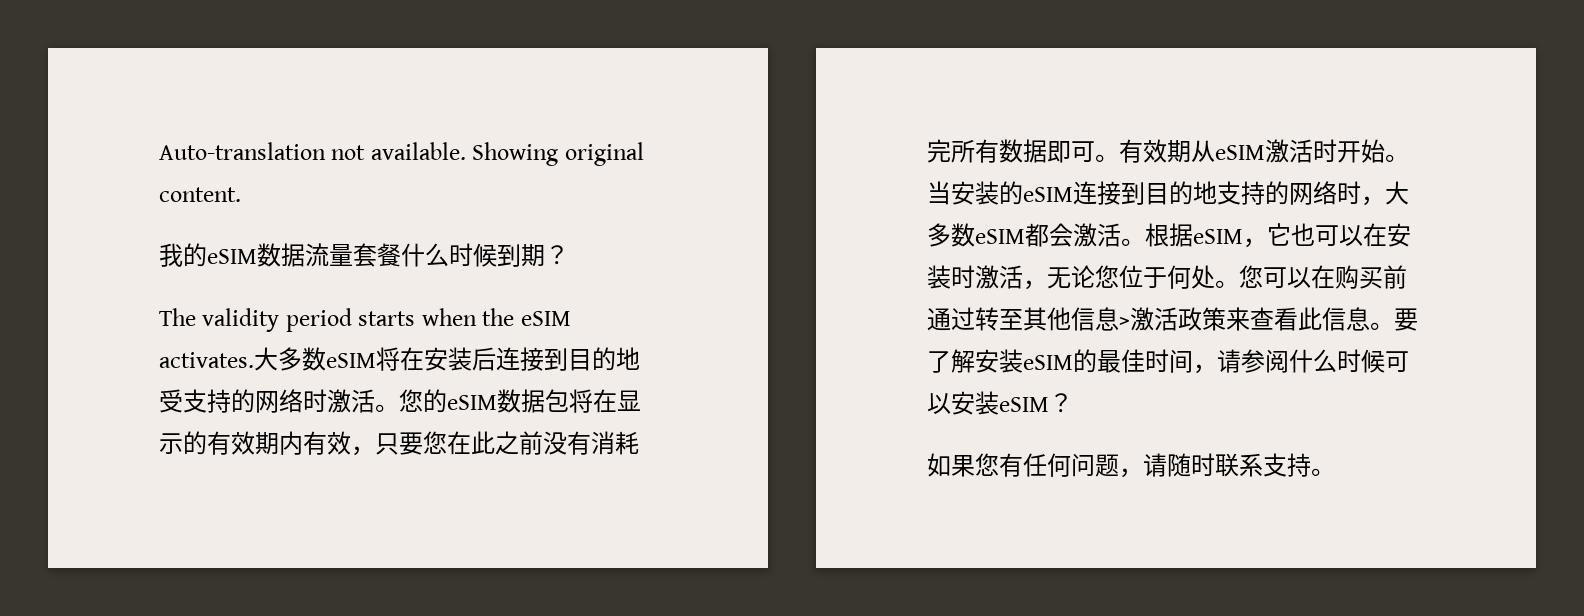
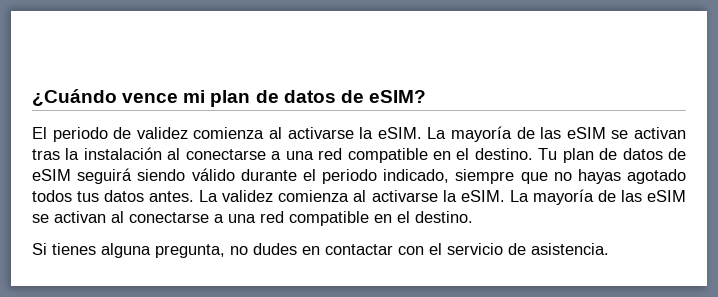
- Auto-translation not available. Showing original content.
- 我的eSIM数据流量套餐什么时候到期？
- The validity period starts when the eSIM activates.大多数eSIM将在安装后连接到目的地受支持的网络时激活。您的eSIM数据包将在显示的有效期内有效，只要您在此之前没有消耗完所有数据即可。有效期从eSIM激活时开始。当安装的eSIM连接到目的地支持的网络时，大多数eSIM都会激活。根据eSIM，它也可以在安装时激活，无论您位于何处。您可以在购买前通过转至其他信息>激活政策来查看此信息。要了解安装eSIM的最佳时间，请参阅什么时候可以安装eSIM？
- 如果您有任何问题，请随时联系支持。
+ ¿Cuándo vence mi plan de datos de eSIM?
+ El periodo de validez comienza al activarse la eSIM. La mayoría de las eSIM se activan tras la instalación al conectarse a una red compatible en el destino. Tu plan de datos de eSIM seguirá siendo válido durante el periodo indicado, siempre que no hayas agotado todos tus datos antes. La validez comienza al activarse la eSIM. La mayoría de las eSIM se activan al conectarse a una red compatible en el destino.
+ Si tienes alguna pregunta, no dudes en contactar con el servicio de asistencia.

